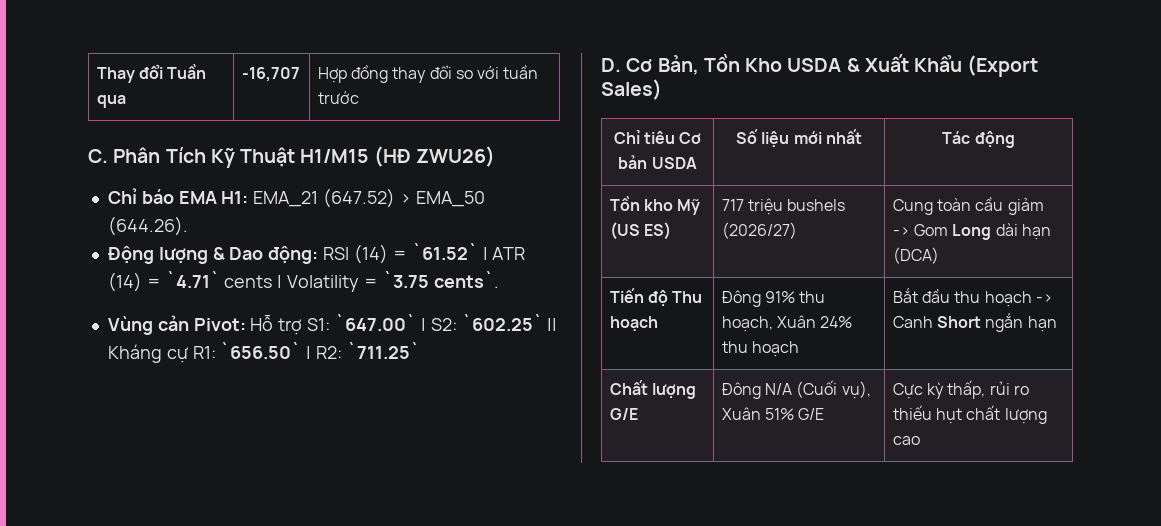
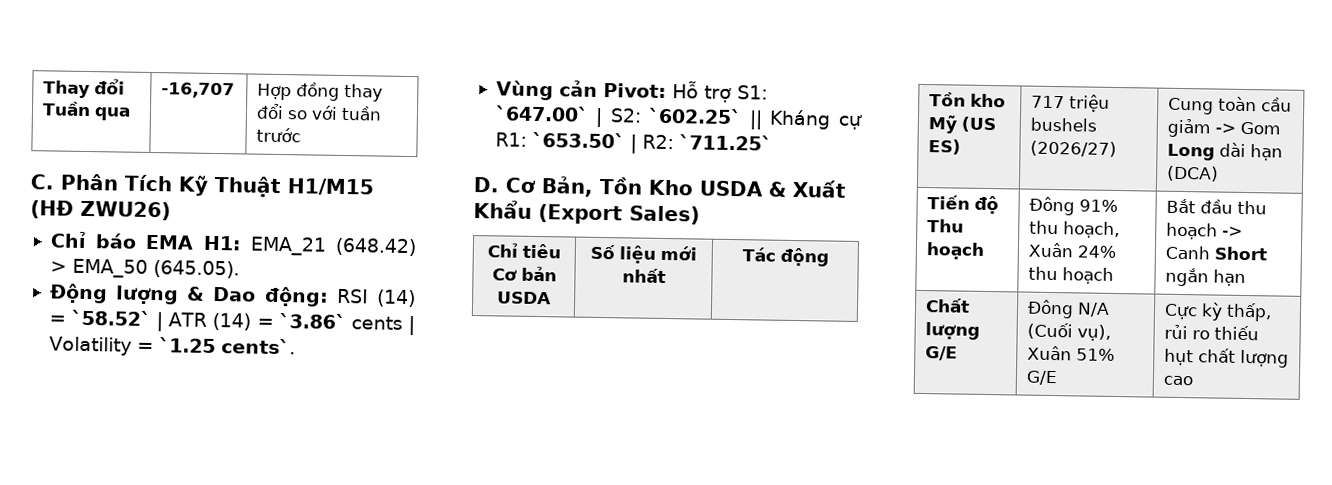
- Chỉ báo EMA H1: EMA_21 (647.52) > EMA_50 (644.26).
+ Chỉ báo EMA H1: EMA_21 (648.42) > EMA_50 (645.05).
- Động lượng & Dao động: RSI (14) = `61.52` | ATR (14) = `4.71` cents | Volatility = `3.75 cents`.
+ Động lượng & Dao động: RSI (14) = `58.52` | ATR (14) = `3.86` cents | Volatility = `1.25 cents`.
- Vùng cản Pivot: Hỗ trợ S1: `647.00` | S2: `602.25` || Kháng cự R1: `656.50` | R2: `711.25`
+ Vùng cản Pivot: Hỗ trợ S1: `647.00` | S2: `602.25` || Kháng cự R1: `653.50` | R2: `711.25`

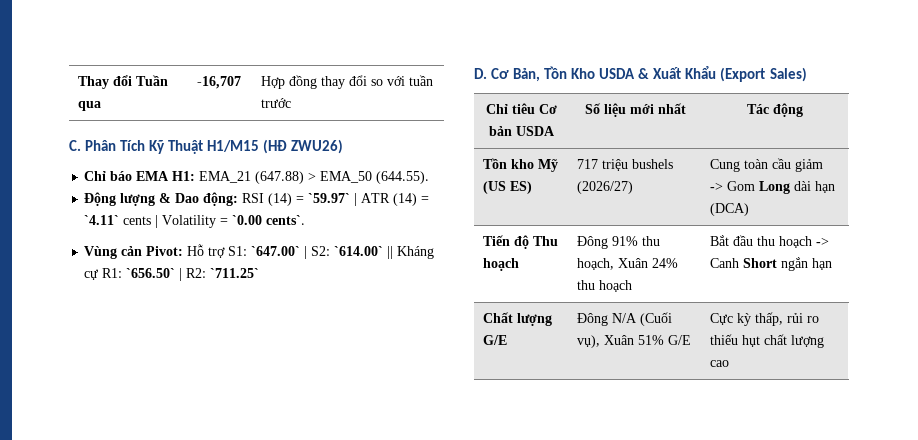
- Chỉ báo EMA H1: EMA_21 (648.42) > EMA_50 (645.05).
+ Chỉ báo EMA H1: EMA_21 (647.88) > EMA_50 (644.55).
- Động lượng & Dao động: RSI (14) = `58.52` | ATR (14) = `3.86` cents | Volatility = `1.25 cents`.
+ Động lượng & Dao động: RSI (14) = `59.97` | ATR (14) = `4.11` cents | Volatility = `0.00 cents`.
- Vùng cản Pivot: Hỗ trợ S1: `647.00` | S2: `602.25` || Kháng cự R1: `653.50` | R2: `711.25`
+ Vùng cản Pivot: Hỗ trợ S1: `647.00` | S2: `614.00` || Kháng cự R1: `656.50` | R2: `711.25`

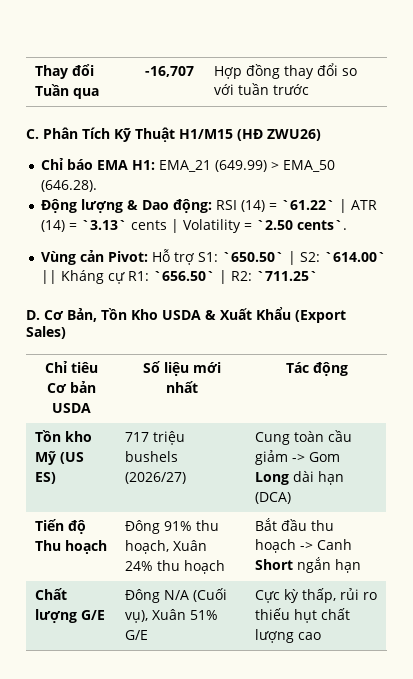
- Chỉ báo EMA H1: EMA_21 (647.88) > EMA_50 (644.55).
+ Chỉ báo EMA H1: EMA_21 (649.99) > EMA_50 (646.28).
- Động lượng & Dao động: RSI (14) = `59.97` | ATR (14) = `4.11` cents | Volatility = `0.00 cents`.
+ Động lượng & Dao động: RSI (14) = `61.22` | ATR (14) = `3.13` cents | Volatility = `2.50 cents`.
- Vùng cản Pivot: Hỗ trợ S1: `647.00` | S2: `614.00` || Kháng cự R1: `656.50` | R2: `711.25`
+ Vùng cản Pivot: Hỗ trợ S1: `650.50` | S2: `614.00` || Kháng cự R1: `656.50` | R2: `711.25`

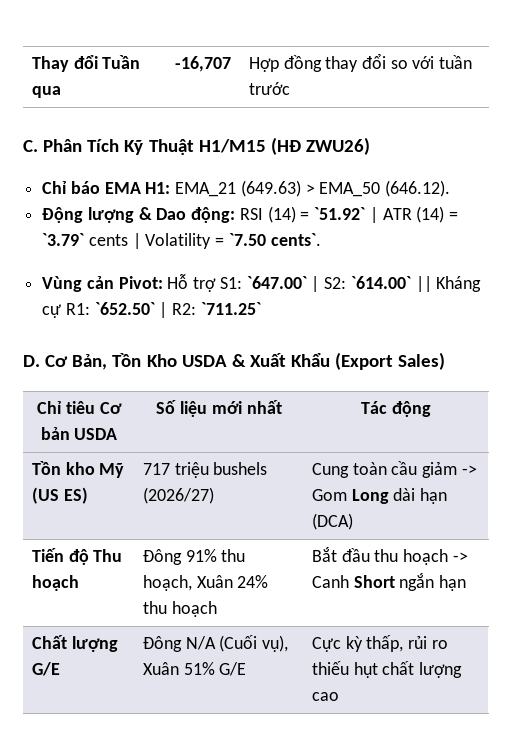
- Chỉ báo EMA H1: EMA_21 (649.99) > EMA_50 (646.28).
+ Chỉ báo EMA H1: EMA_21 (649.63) > EMA_50 (646.12).
- Động lượng & Dao động: RSI (14) = `61.22` | ATR (14) = `3.13` cents | Volatility = `2.50 cents`.
+ Động lượng & Dao động: RSI (14) = `51.92` | ATR (14) = `3.79` cents | Volatility = `7.50 cents`.
- Vùng cản Pivot: Hỗ trợ S1: `650.50` | S2: `614.00` || Kháng cự R1: `656.50` | R2: `711.25`
+ Vùng cản Pivot: Hỗ trợ S1: `647.00` | S2: `614.00` || Kháng cự R1: `652.50` | R2: `711.25`

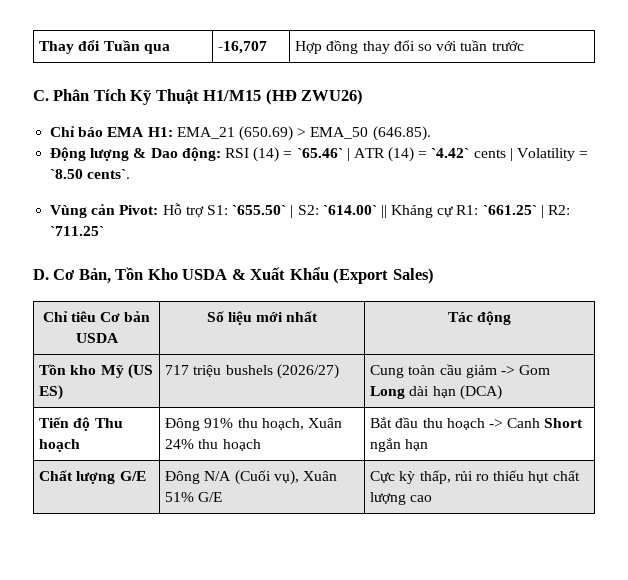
- Chỉ báo EMA H1: EMA_21 (649.63) > EMA_50 (646.12).
+ Chỉ báo EMA H1: EMA_21 (650.69) > EMA_50 (646.85).
- Động lượng & Dao động: RSI (14) = `51.92` | ATR (14) = `3.79` cents | Volatility = `7.50 cents`.
+ Động lượng & Dao động: RSI (14) = `65.46` | ATR (14) = `4.42` cents | Volatility = `8.50 cents`.
- Vùng cản Pivot: Hỗ trợ S1: `647.00` | S2: `614.00` || Kháng cự R1: `652.50` | R2: `711.25`
+ Vùng cản Pivot: Hỗ trợ S1: `655.50` | S2: `614.00` || Kháng cự R1: `661.25` | R2: `711.25`

